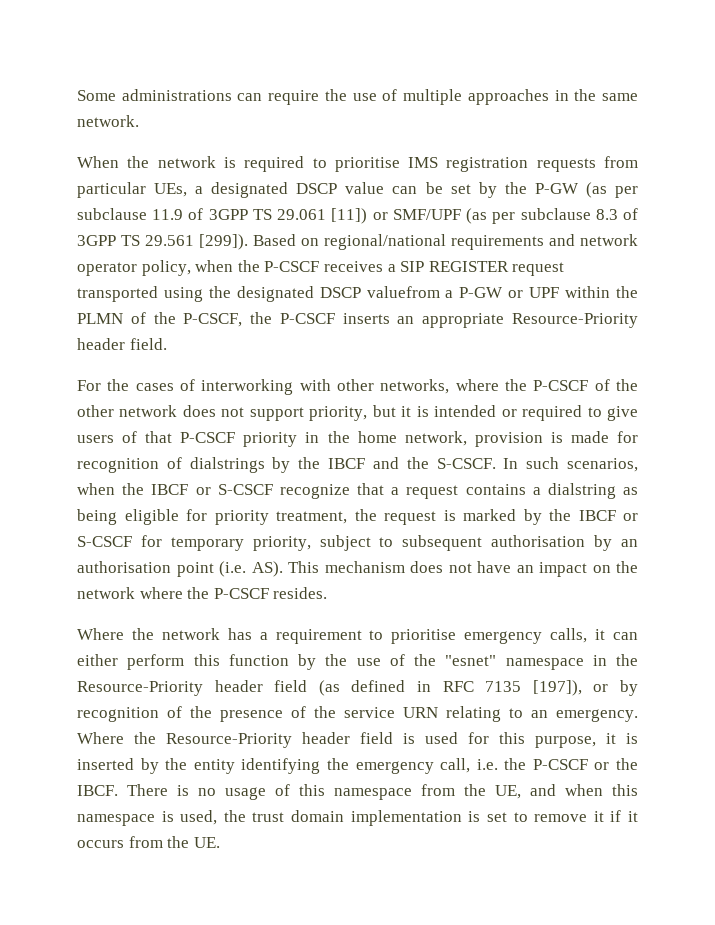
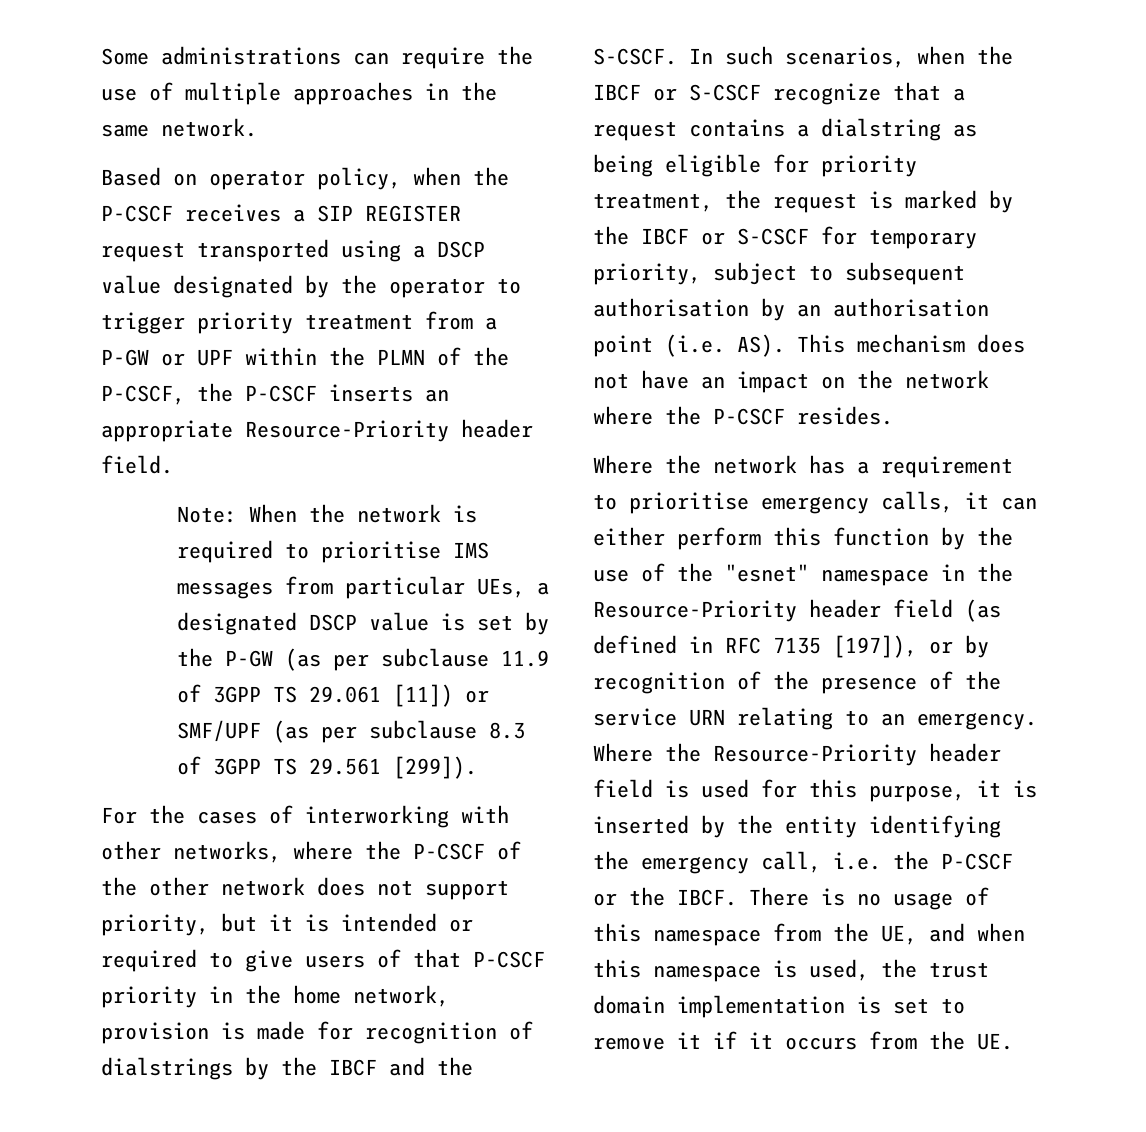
- When the network is required to prioritise IMS registration requests from particular UEs, a designated DSCP value can be set by the P-GW (as per subclause 11.9 of 3GPP TS 29.061 [11]) or SMF/UPF (as per subclause 8.3 of 3GPP TS 29.561 [299]). Based on regional/national requirements and network operator policy, when the P-CSCF receives a SIP REGISTER request transported using the designated DSCP valuefrom a P-GW or UPF within the PLMN of the P-CSCF, the P-CSCF inserts an appropriate Resource-Priority header field.
+ Based on operator policy, when the P-CSCF receives a SIP REGISTER request transported using a DSCP value designated by the operator to trigger priority treatment from a P-GW or UPF within the PLMN of the P-CSCF, the P-CSCF inserts an appropriate Resource-Priority header field.
+ Note: When the network is required to prioritise IMS messages from particular UEs, a designated DSCP value is set by the P-GW (as per subclause 11.9 of 3GPP TS 29.061 [11]) or SMF/UPF (as per subclause 8.3 of 3GPP TS 29.561 [299]).

